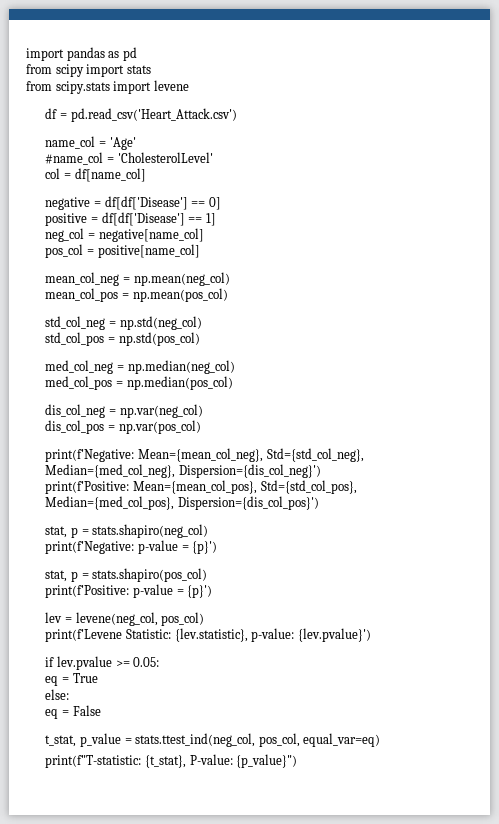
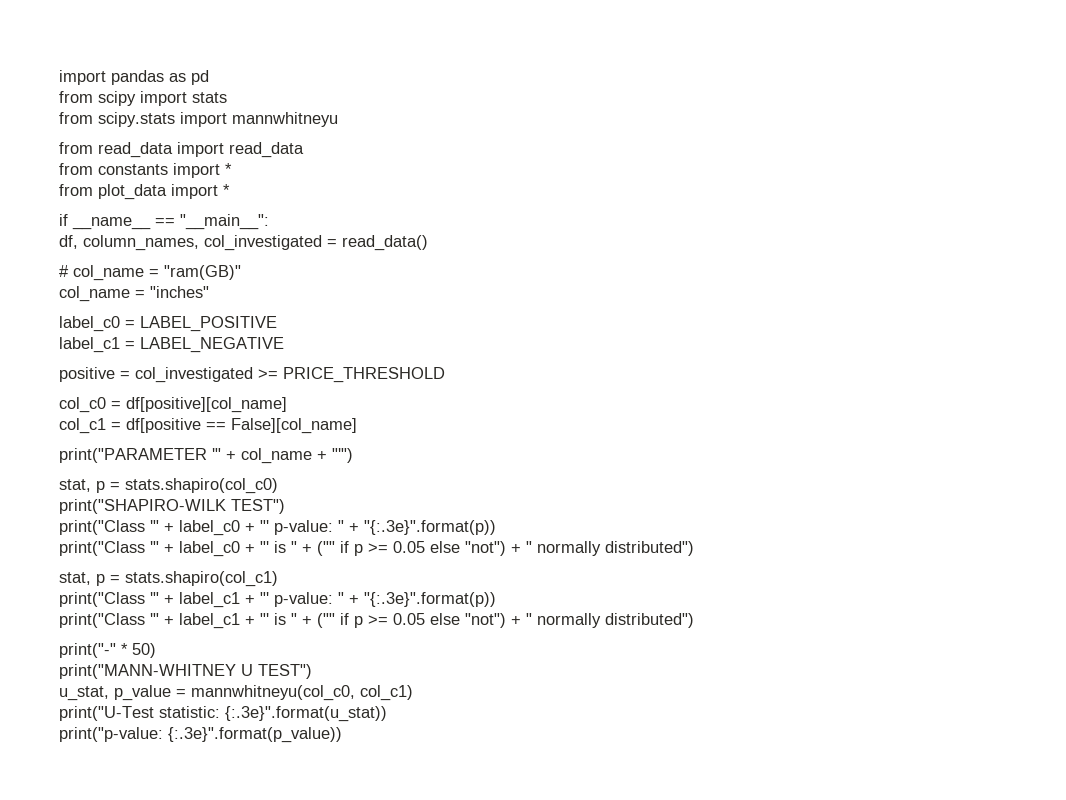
- from scipy.stats import levene
- df = pd.read_csv('Heart_Attack.csv')
- name_col = 'Age'
- #name_col = 'CholesterolLevel'
- col = df[name_col]
- negative = df[df['Disease'] == 0]
- positive = df[df['Disease'] == 1]
- neg_col = negative[name_col]
- pos_col = positive[name_col]
- mean_col_neg = np.mean(neg_col)
- mean_col_pos = np.mean(pos_col)
- std_col_neg = np.std(neg_col)
- std_col_pos = np.std(pos_col)
- med_col_neg = np.median(neg_col)
- med_col_pos = np.median(pos_col)
- dis_col_neg = np.var(neg_col)
- dis_col_pos = np.var(pos_col)
- print(f'Negative: Mean={mean_col_neg}, Std={std_col_neg}, Median={med_col_neg}, Dispersion={dis_col_neg}')
- print(f'Positive: Mean={mean_col_pos}, Std={std_col_pos}, Median={med_col_pos}, Dispersion={dis_col_pos}')
- stat, p = stats.shapiro(neg_col)
- print(f'Negative: p-value = {p}')
- stat, p = stats.shapiro(pos_col)
- print(f'Positive: p-value = {p}')
- lev = levene(neg_col, pos_col)
- print(f'Levene Statistic: {lev.statistic}, p-value: {lev.pvalue}')
- if lev.pvalue >= 0.05:
- eq = True
- else:
- eq = False
- t_stat, p_value = stats.ttest_ind(neg_col, pos_col, equal_var=eq)
- print(f"T-statistic: {t_stat}, P-value: {p_value}")
+ from scipy.stats import mannwhitneyu
+ from read_data import read_data
+ from constants import *
+ from plot_data import *
+ if __name__ == "__main__":
+ df, column_names, col_investigated = read_data()
+ # col_name = "ram(GB)"
+ col_name = "inches"
+ label_c0 = LABEL_POSITIVE
+ label_c1 = LABEL_NEGATIVE
+ positive = col_investigated >= PRICE_THRESHOLD
+ col_c0 = df[positive][col_name]
+ col_c1 = df[positive == False][col_name]
+ print("PARAMETER '" + col_name + "'")
+ stat, p = stats.shapiro(col_c0)
+ print("SHAPIRO-WILK TEST")
+ print("Class '" + label_c0 + "' p-value: " + "{:.3e}".format(p))
+ print("Class '" + label_c0 + "' is " + ("" if p >= 0.05 else "not") + " normally distributed")
+ stat, p = stats.shapiro(col_c1)
+ print("Class '" + label_c1 + "' p-value: " + "{:.3e}".format(p))
+ print("Class '" + label_c1 + "' is " + ("" if p >= 0.05 else "not") + " normally distributed")
+ print("-" * 50)
+ print("MANN-WHITNEY U TEST")
+ u_stat, p_value = mannwhitneyu(col_c0, col_c1)
+ print("U-Test statistic: {:.3e}".format(u_stat))
+ print("p-value: {:.3e}".format(p_value))

